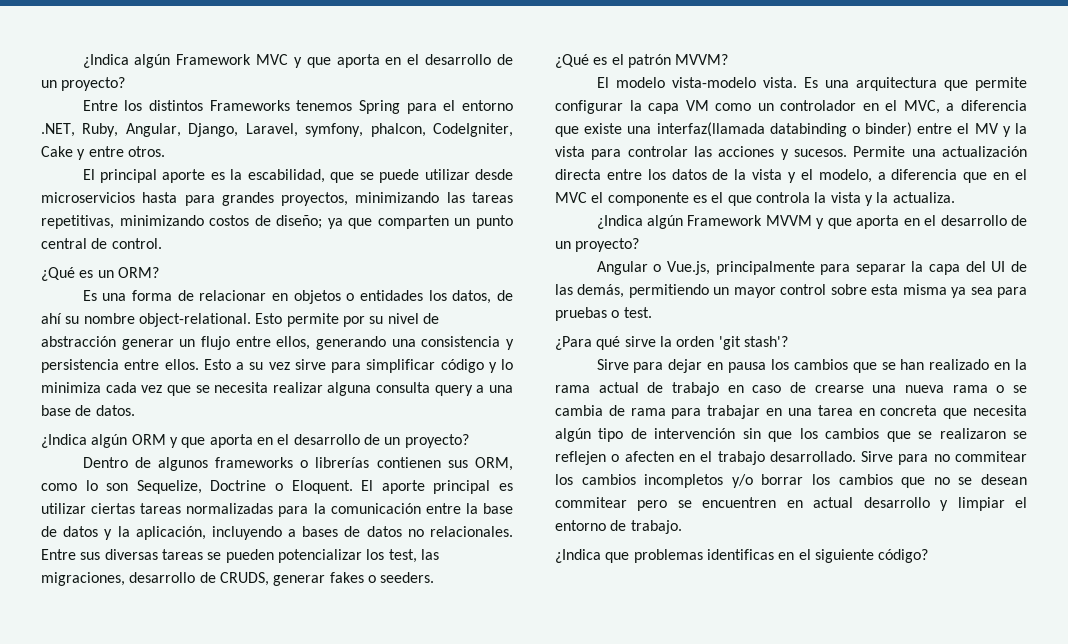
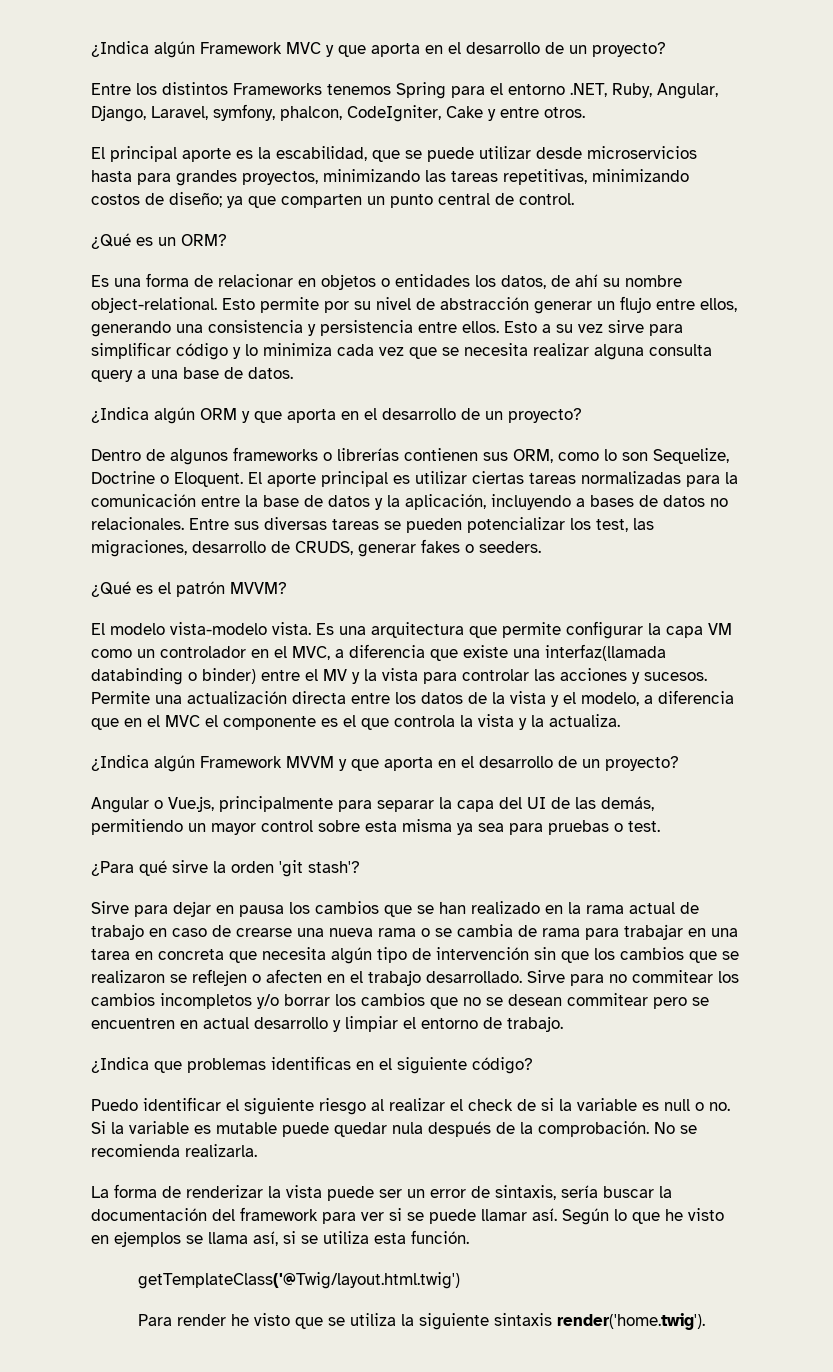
+ Puedo identificar el siguiente riesgo al realizar el check de si la variable es null o no. Si la variable es mutable puede quedar nula después de la comprobación. No se recomienda realizarla.
+ La forma de renderizar la vista puede ser un error de sintaxis, sería buscar la documentación del framework para ver si se puede llamar así. Según lo que he visto en ejemplos se llama así, si se utiliza esta función.
+ getTemplateClass('@Twig/layout.html.twig')
+ Para render he visto que se utiliza la siguiente sintaxis render('home.twig').

